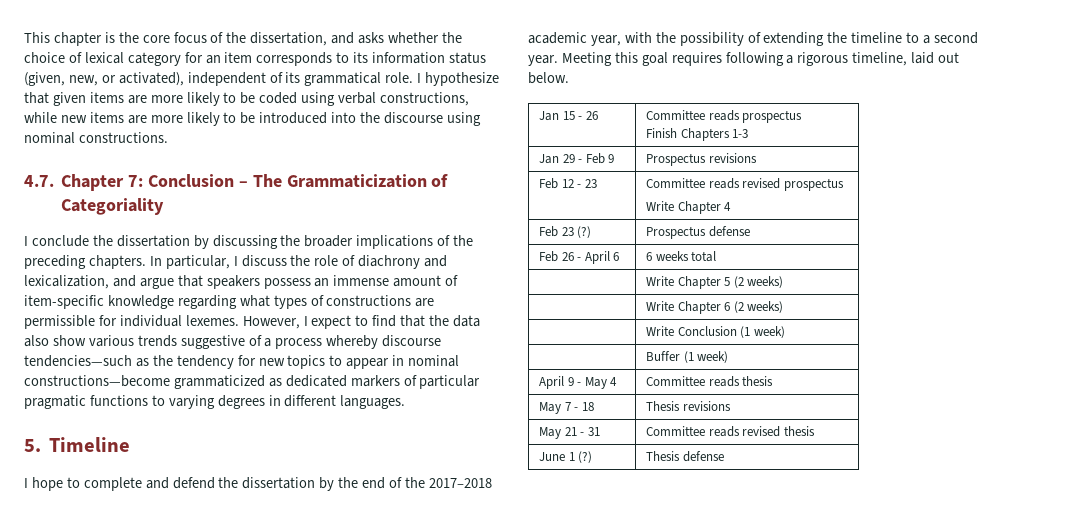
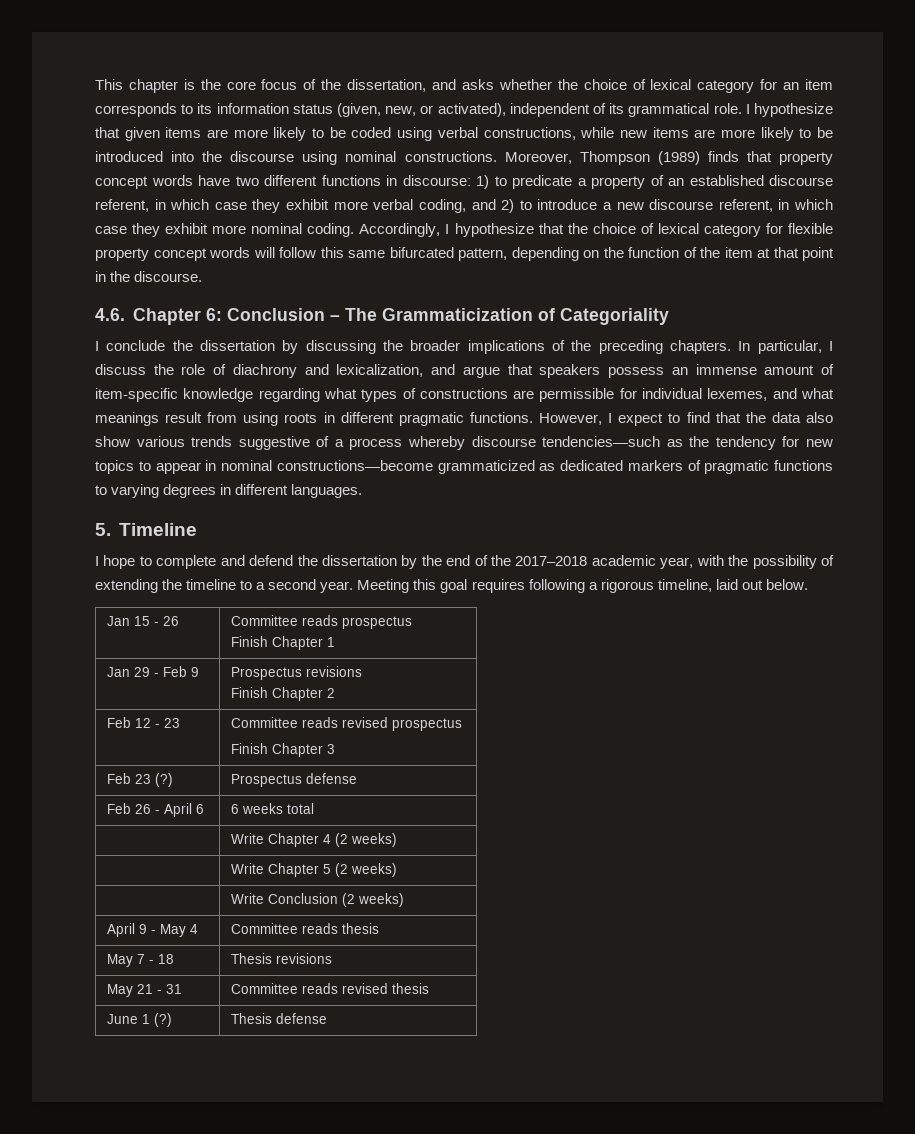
- I hypothesize that given items are more likely to be coded using verbal constructions, while new items are more likely to be introduced into the discourse using nominal constructions.
- 4.7. Chapter 7: Conclusion – The Grammaticization of Categoriality
+ I hypothesize that given items are more likely to be coded using verbal constructions, while new items are more likely to be introduced into the discourse using nominal constructions. Moreover, Thompson (1989) finds that property concept words have two different functions in discourse: 1) to predicate a property of an established discourse referent, in which case they exhibit more verbal coding, and 2) to introduce a new discourse referent, in which case they exhibit more nominal coding. Accordingly, I hypothesize that the choice of lexical category for flexible property concept words will follow this same bifurcated pattern, depending on the function of the item at that point in the discourse.
+ 4.6. Chapter 6: Conclusion – The Grammaticization of Categoriality
- In particular, I discuss the role of diachrony and lexicalization, and argue that speakers possess an immense amount of item-specific knowledge regarding what types of constructions are permissible for individual lexemes.
+ In particular, I discuss the role of diachrony and lexicalization, and argue that speakers possess an immense amount of item-specific knowledge regarding what types of constructions are permissible for individual lexemes, and what meanings result from using roots in different pragmatic functions.
- However, I expect to find that the data also show various trends suggestive of a process whereby discourse tendencies—such as the tendency for new topics to appear in nominal constructions—become grammaticized as dedicated markers of particular pragmatic functions to varying degrees in different languages.
+ However, I expect to find that the data also show various trends suggestive of a process whereby discourse tendencies—such as the tendency for new topics to appear in nominal constructions—become grammaticized as dedicated markers of pragmatic functions to varying degrees in different languages.
  Jan 15 - 26 | Committee reads prospectus
- Finish Chapters 1-3
+ Finish Chapter 1
  Jan 29 - Feb 9 | Prospectus revisions
+ Finish Chapter 2
  Feb 12 - 23 | Committee reads revised prospectus
- Write Chapter 4
+ Finish Chapter 3
+ | Write Chapter 4 (2 weeks)
- | Write Chapter 6 (2 weeks)
- | Write Conclusion (1 week)
- | Buffer (1 week)
+ | Write Conclusion (2 weeks)

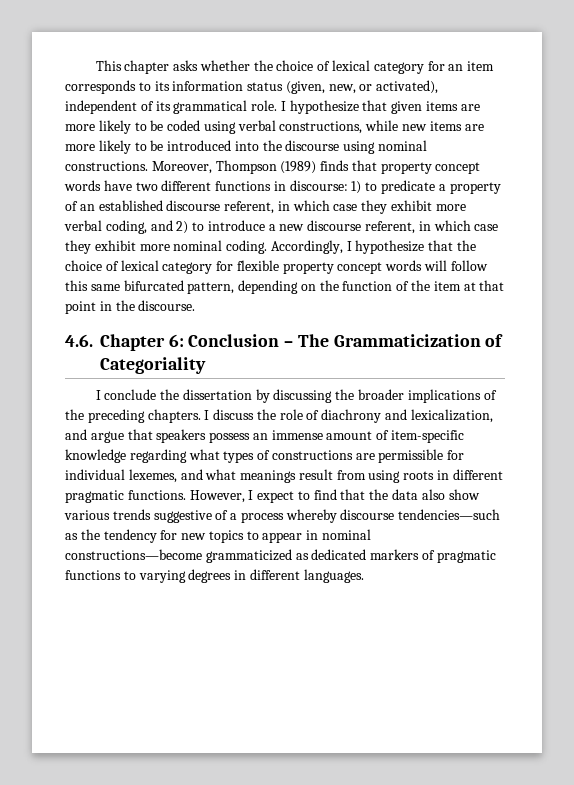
- This chapter is the core focus of the dissertation, and asks whether the choice of lexical category for an item corresponds to its information status (given, new, or activated), independent of its grammatical role.
+ This chapter asks whether the choice of lexical category for an item corresponds to its information status (given, new, or activated), independent of its grammatical role.
- In particular, I discuss the role of diachrony and lexicalization, and argue that speakers possess an immense amount of item-specific knowledge regarding what types of constructions are permissible for individual lexemes, and what meanings result from using roots in different pragmatic functions.
+ I discuss the role of diachrony and lexicalization, and argue that speakers possess an immense amount of item-specific knowledge regarding what types of constructions are permissible for individual lexemes, and what meanings result from using roots in different pragmatic functions.
- 5. Timeline
- I hope to complete and defend the dissertation by the end of the 2017–2018 academic year, with the possibility of extending the timeline to a second year. Meeting this goal requires following a rigorous timeline, laid out below.
- Jan 15 - 26 | Committee reads prospectus
- Finish Chapter 1
- Jan 29 - Feb 9 | Prospectus revisions
- Finish Chapter 2
- Feb 12 - 23 | Committee reads revised prospectus
- Finish Chapter 3
- Feb 23 (?) | Prospectus defense
- Feb 26 - April 6 | 6 weeks total
- | Write Chapter 4 (2 weeks)
- | Write Chapter 5 (2 weeks)
- | Write Conclusion (2 weeks)
- April 9 - May 4 | Committee reads thesis
- May 7 - 18 | Thesis revisions
- May 21 - 31 | Committee reads revised thesis
- June 1 (?) | Thesis defense

